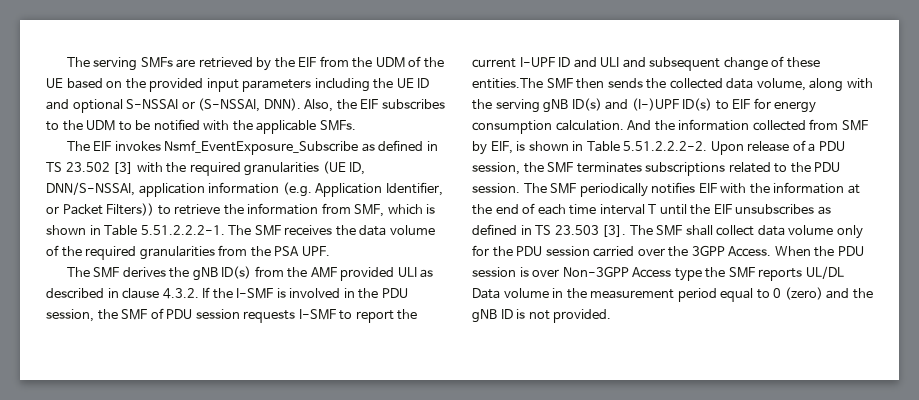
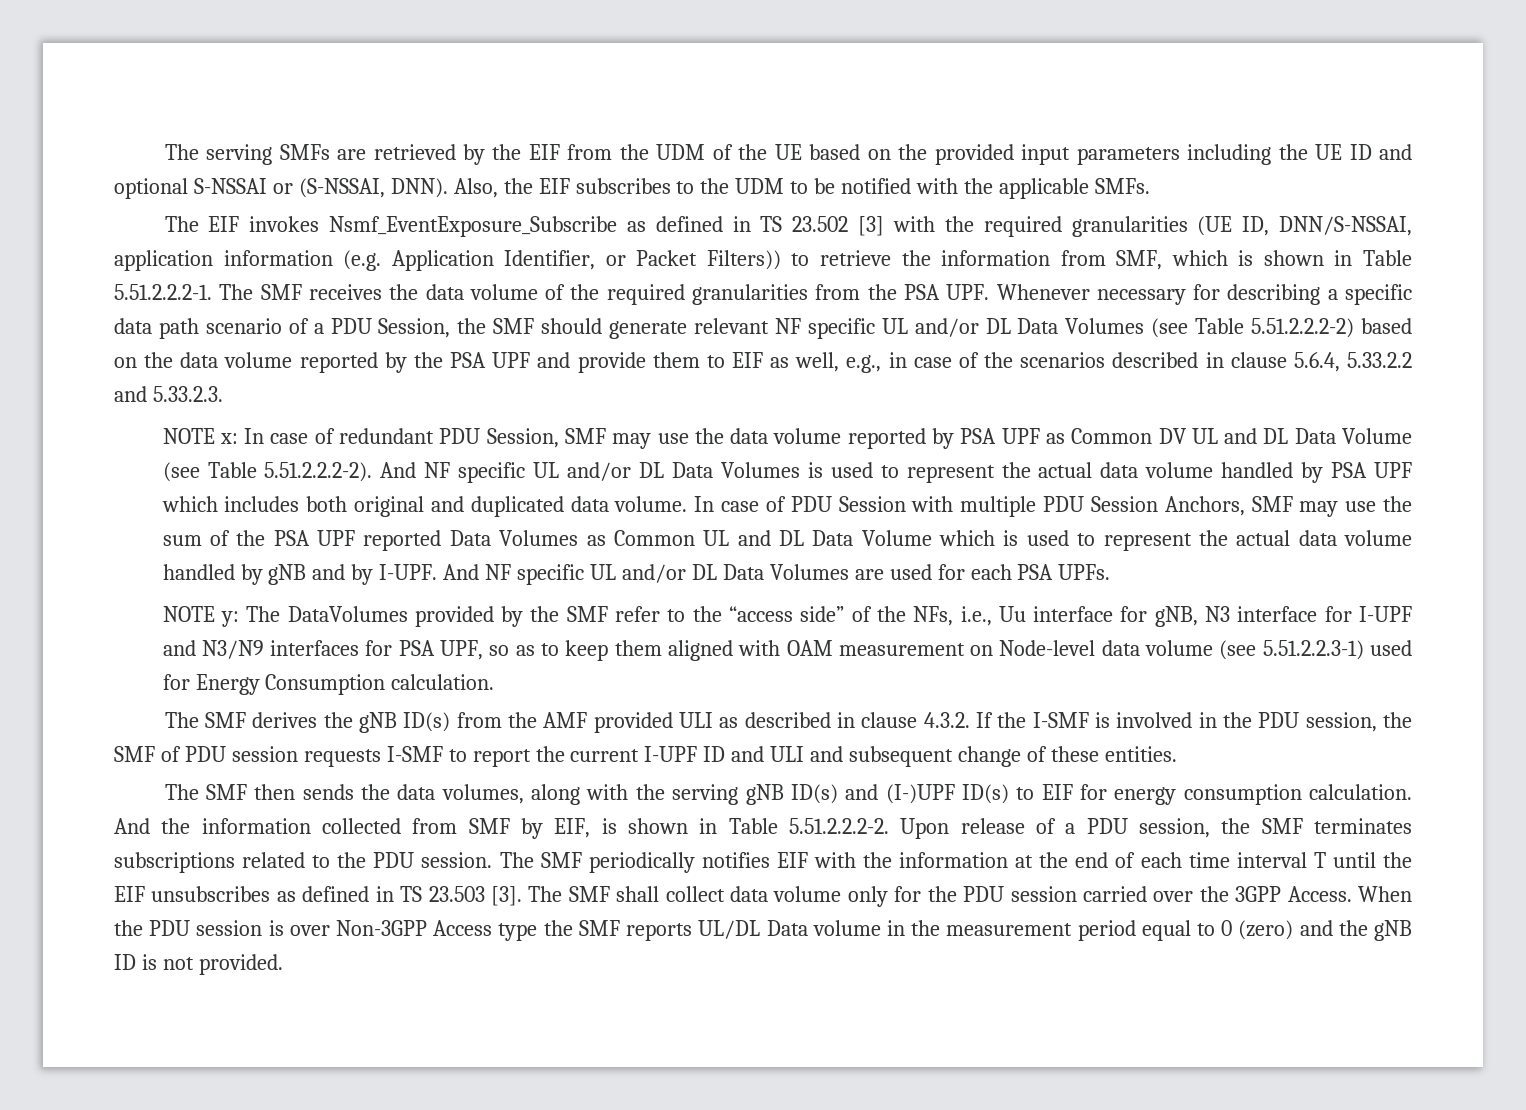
- The EIF invokes Nsmf_EventExposure_Subscribe as defined in TS 23.502 [3] with the required granularities (UE ID, DNN/S-NSSAI, application information (e.g. Application Identifier, or Packet Filters)) to retrieve the information from SMF, which is shown in Table 5.51.2.2.2-1. The SMF receives the data volume of the required granularities from the PSA UPF.
+ The EIF invokes Nsmf_EventExposure_Subscribe as defined in TS 23.502 [3] with the required granularities (UE ID, DNN/S-NSSAI, application information (e.g. Application Identifier, or Packet Filters)) to retrieve the information from SMF, which is shown in Table 5.51.2.2.2-1. The SMF receives the data volume of the required granularities from the PSA UPF. Whenever necessary for describing a specific data path scenario of a PDU Session, the SMF should generate relevant NF specific UL and/or DL Data Volumes (see Table 5.51.2.2.2-2) based on the data volume reported by the PSA UPF and provide them to EIF as well, e.g., in case of the scenarios described in clause 5.6.4, 5.33.2.2 and 5.33.2.3.
+ NOTE x: In case of redundant PDU Session, SMF may use the data volume reported by PSA UPF as Common DV UL and DL Data Volume (see Table 5.51.2.2.2-2). And NF specific UL and/or DL Data Volumes is used to represent the actual data volume handled by PSA UPF which includes both original and duplicated data volume. In case of PDU Session with multiple PDU Session Anchors, SMF may use the sum of the PSA UPF reported Data Volumes as Common UL and DL Data Volume which is used to represent the actual data volume handled by gNB and by I-UPF. And NF specific UL and/or DL Data Volumes are used for each PSA UPFs.
+ NOTE y: The DataVolumes provided by the SMF refer to the “access side” of the NFs, i.e., Uu interface for gNB, N3 interface for I-UPF and N3/N9 interfaces for PSA UPF, so as to keep them aligned with OAM measurement on Node-level data volume (see 5.51.2.2.3-1) used for Energy Consumption calculation.
- The SMF derives the gNB ID(s) from the AMF provided ULI as described in clause 4.3.2. If the I-SMF is involved in the PDU session, the SMF of PDU session requests I-SMF to report the current I-UPF ID and ULI and subsequent change of these entities.The SMF then sends the collected data volume, along with the serving gNB ID(s) and (I-)UPF ID(s) to EIF for energy consumption calculation.
+ The SMF derives the gNB ID(s) from the AMF provided ULI as described in clause 4.3.2. If the I-SMF is involved in the PDU session, the SMF of PDU session requests I-SMF to report the current I-UPF ID and ULI and subsequent change of these entities.
+ The SMF then sends the data volumes, along with the serving gNB ID(s) and (I-)UPF ID(s) to EIF for energy consumption calculation.

